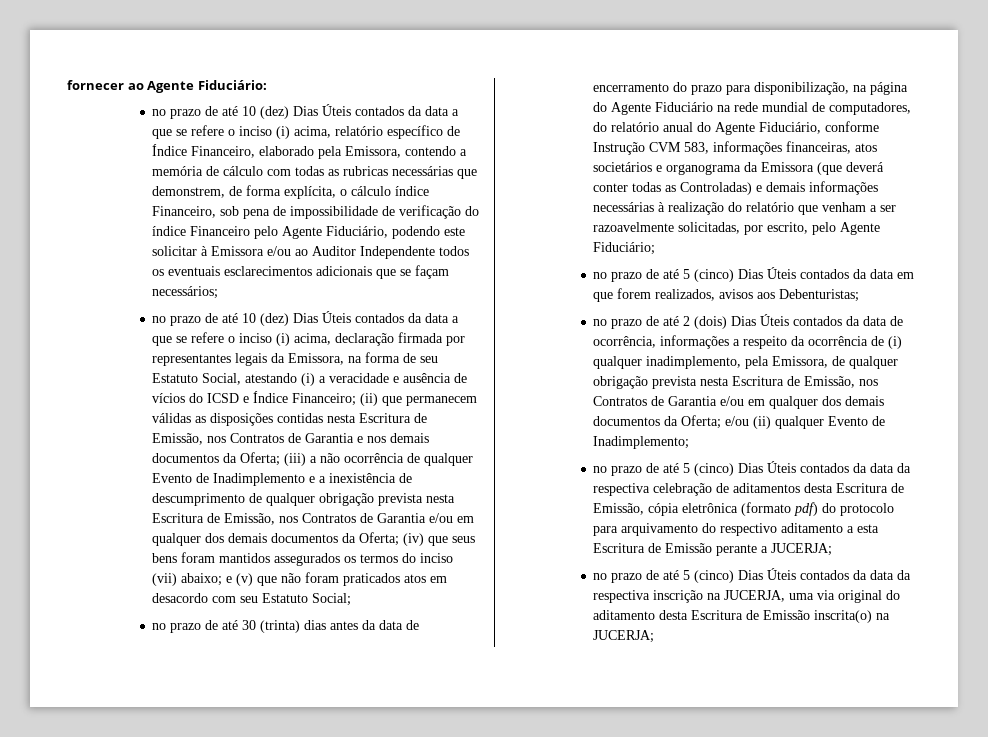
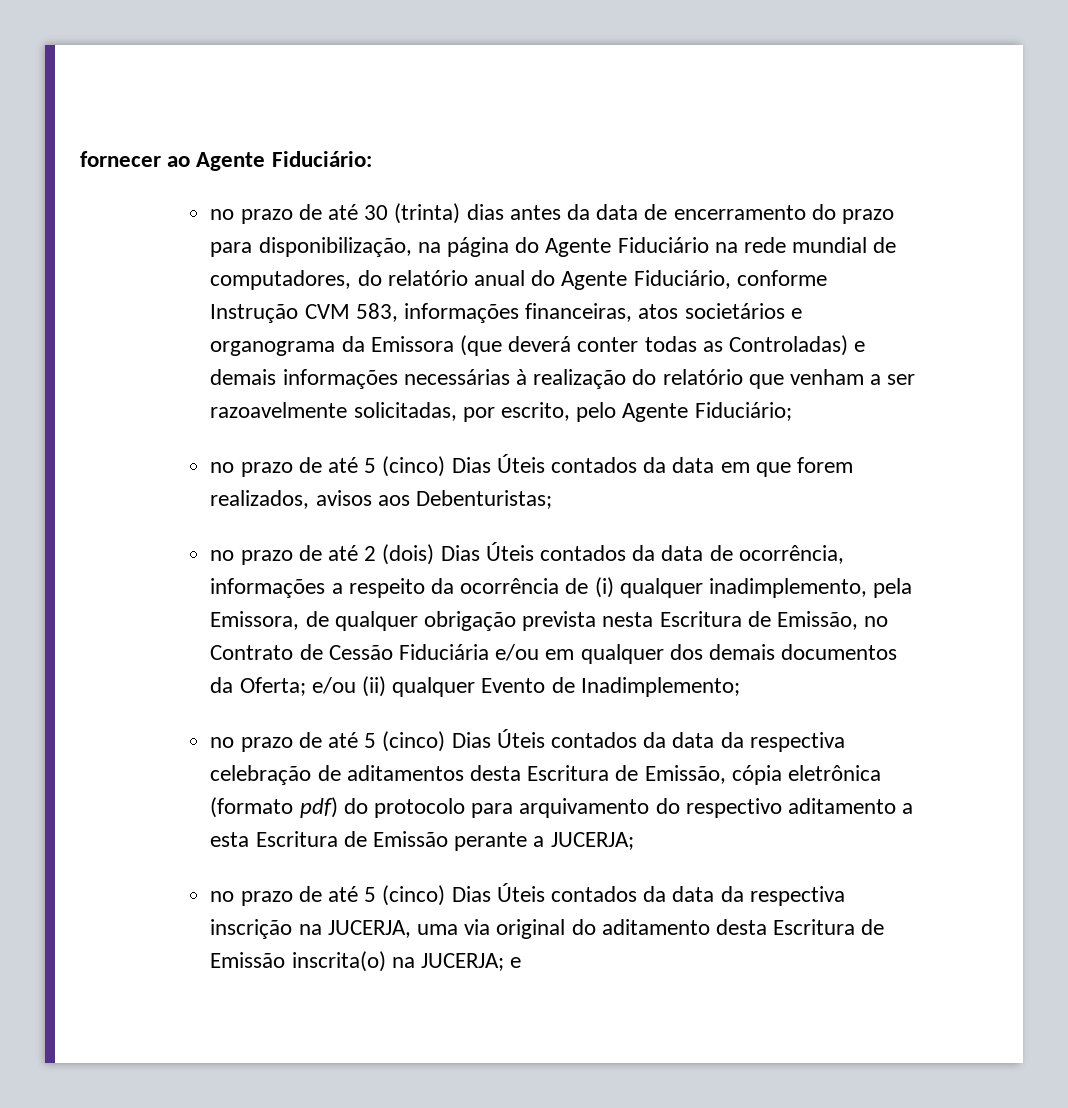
- no prazo de até 10 (dez) Dias Úteis contados da data a que se refere o inciso (i) acima, relatório específico de Índice Financeiro, elaborado pela Emissora, contendo a memória de cálculo com todas as rubricas necessárias que demonstrem, de forma explícita, o cálculo índice Financeiro, sob pena de impossibilidade de verificação do índice Financeiro pelo Agente Fiduciário, podendo este solicitar à Emissora e/ou ao Auditor Independente todos os eventuais esclarecimentos adicionais que se façam necessários;
- no prazo de até 10 (dez) Dias Úteis contados da data a que se refere o inciso (i) acima, declaração firmada por representantes legais da Emissora, na forma de seu Estatuto Social, atestando (i) a veracidade e ausência de vícios do ICSD e Índice Financeiro; (ii) que permanecem válidas as disposições contidas nesta Escritura de Emissão, nos Contratos de Garantia e nos demais documentos da Oferta; (iii) a não ocorrência de qualquer Evento de Inadimplemento e a inexistência de descumprimento de qualquer obrigação prevista nesta Escritura de Emissão, nos Contratos de Garantia e/ou em qualquer dos demais documentos da Oferta; (iv) que seus bens foram mantidos assegurados os termos do inciso (vii) abaixo; e (v) que não foram praticados atos em desacordo com seu Estatuto Social;
- no prazo de até 2 (dois) Dias Úteis contados da data de ocorrência, informações a respeito da ocorrência de (i) qualquer inadimplemento, pela Emissora, de qualquer obrigação prevista nesta Escritura de Emissão, nos Contratos de Garantia e/ou em qualquer dos demais documentos da Oferta; e/ou (ii) qualquer Evento de Inadimplemento;
+ no prazo de até 2 (dois) Dias Úteis contados da data de ocorrência, informações a respeito da ocorrência de (i) qualquer inadimplemento, pela Emissora, de qualquer obrigação prevista nesta Escritura de Emissão, no Contrato de Cessão Fiduciária e/ou em qualquer dos demais documentos da Oferta; e/ou (ii) qualquer Evento de Inadimplemento;
- no prazo de até 5 (cinco) Dias Úteis contados da data da respectiva inscrição na JUCERJA, uma via original do aditamento desta Escritura de Emissão inscrita(o) na JUCERJA;
+ no prazo de até 5 (cinco) Dias Úteis contados da data da respectiva inscrição na JUCERJA, uma via original do aditamento desta Escritura de Emissão inscrita(o) na JUCERJA; e

